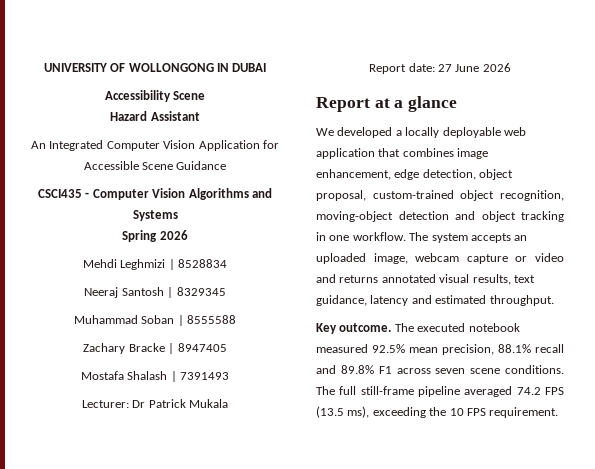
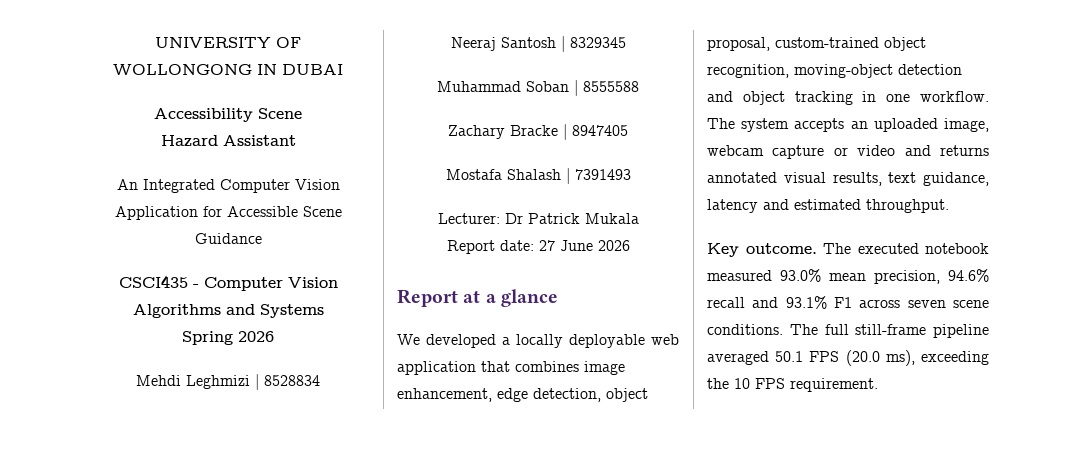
- The executed notebook measured 92.5% mean precision, 88.1% recall and 89.8% F1 across seven scene conditions.
+ The executed notebook measured 93.0% mean precision, 94.6% recall and 93.1% F1 across seven scene conditions.
- The full still-frame pipeline averaged 74.2 FPS (13.5 ms), exceeding the 10 FPS requirement.
+ The full still-frame pipeline averaged 50.1 FPS (20.0 ms), exceeding the 10 FPS requirement.

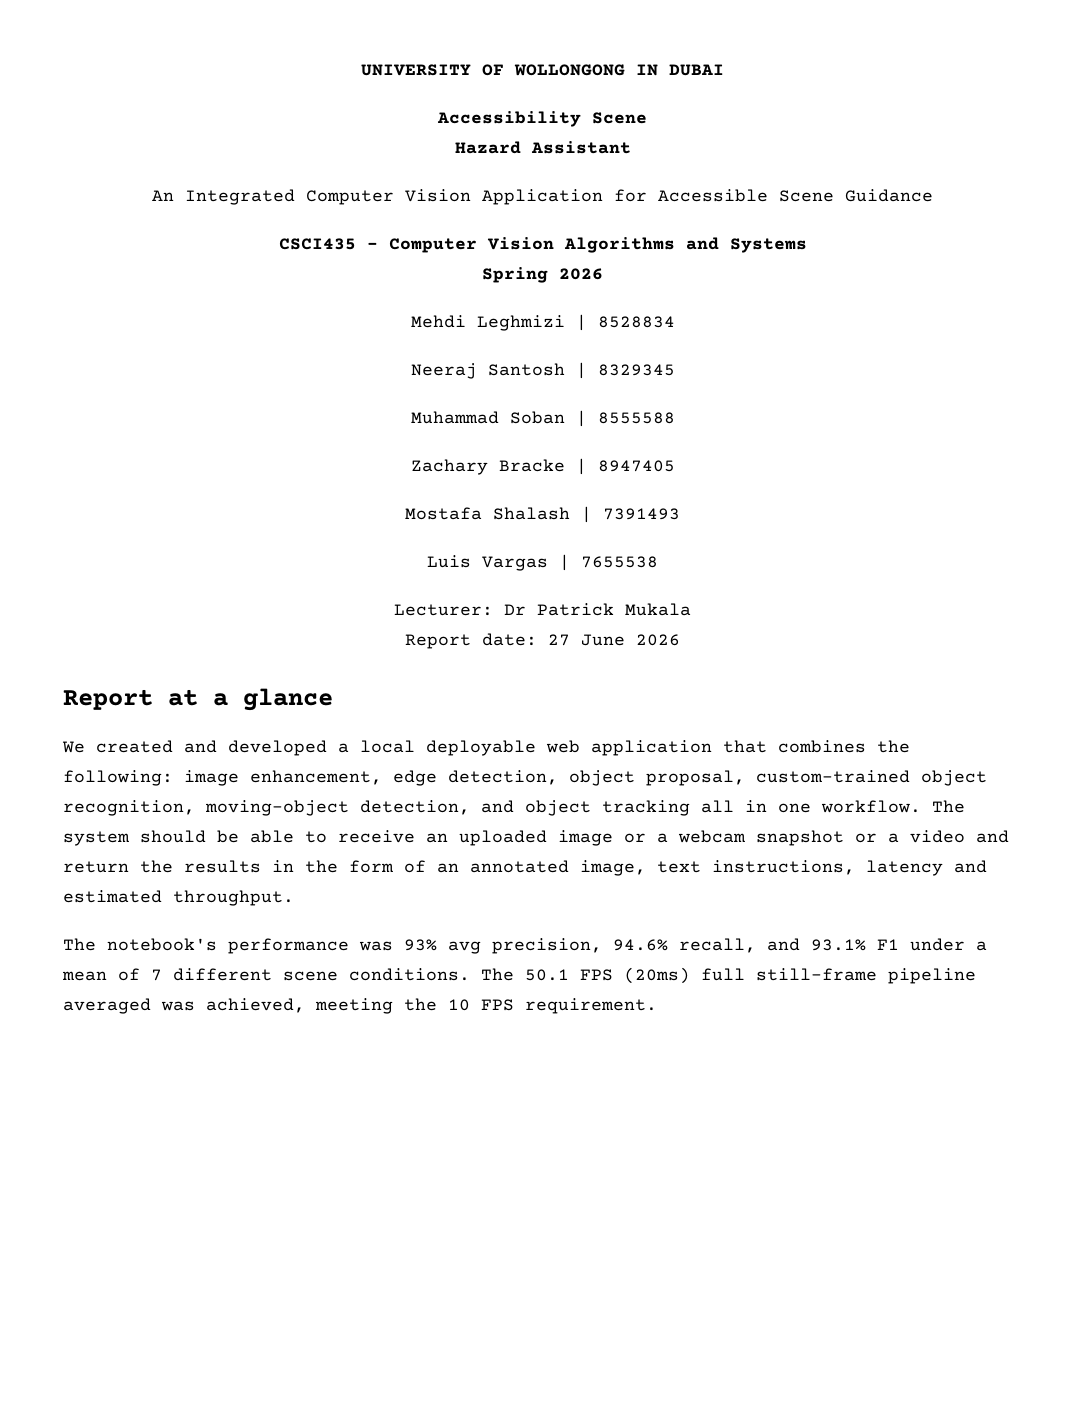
+ Luis Vargas | 7655538
- We developed a locally deployable web application that combines image enhancement, edge detection, object proposal, custom-trained object recognition, moving-object detection and object tracking in one workflow.
+ We created and developed a local deployable web application that combines the following: image enhancement, edge detection, object proposal, custom-trained object recognition, moving-object detection, and object tracking all in one workflow.
- The system accepts an uploaded image, webcam capture or video and returns annotated visual results, text guidance, latency and estimated throughput.
- Key outcome. The executed notebook measured 93.0% mean precision, 94.6% recall and 93.1% F1 across seven scene conditions. The full still-frame pipeline averaged 50.1 FPS (20.0 ms), exceeding the 10 FPS requirement.
+ The system should be able to receive an uploaded image or a webcam snapshot or a video and return the results in the form of an annotated image, text instructions, latency and estimated throughput.
+ The notebook's performance was 93% avg precision, 94.6% recall, and 93.1% F1 under a mean of 7 different scene conditions. The 50.1 FPS (20ms) full still-frame pipeline averaged was achieved, meeting the 10 FPS requirement.

